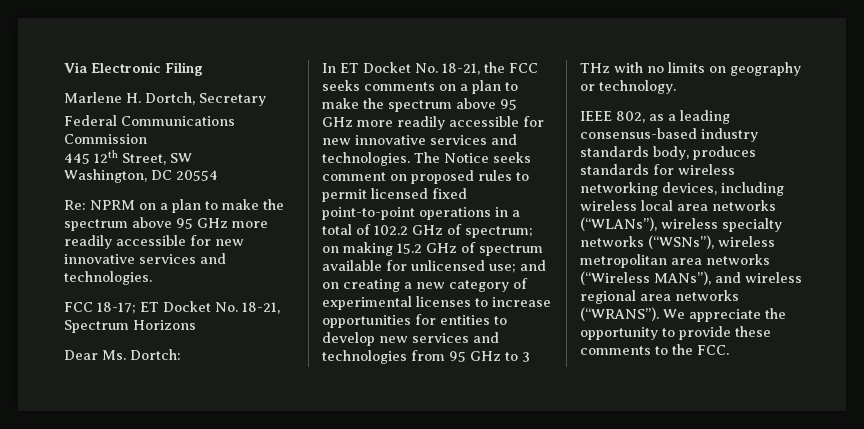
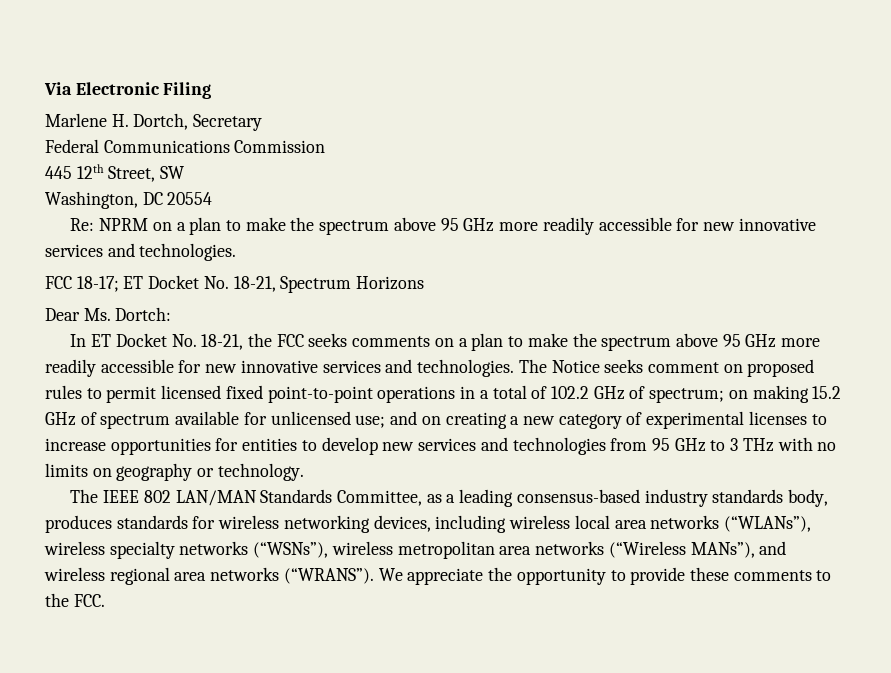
- IEEE 802, as a leading consensus-based industry standards body, produces standards for wireless networking devices, including wireless local area networks (“WLANs”), wireless specialty networks (“WSNs”), wireless metropolitan area networks (“Wireless MANs”), and wireless regional area networks (“WRANS”).
+ The IEEE 802 LAN/MAN Standards Committee, as a leading consensus-based industry standards body, produces standards for wireless networking devices, including wireless local area networks (“WLANs”), wireless specialty networks (“WSNs”), wireless metropolitan area networks (“Wireless MANs”), and wireless regional area networks (“WRANS”).

